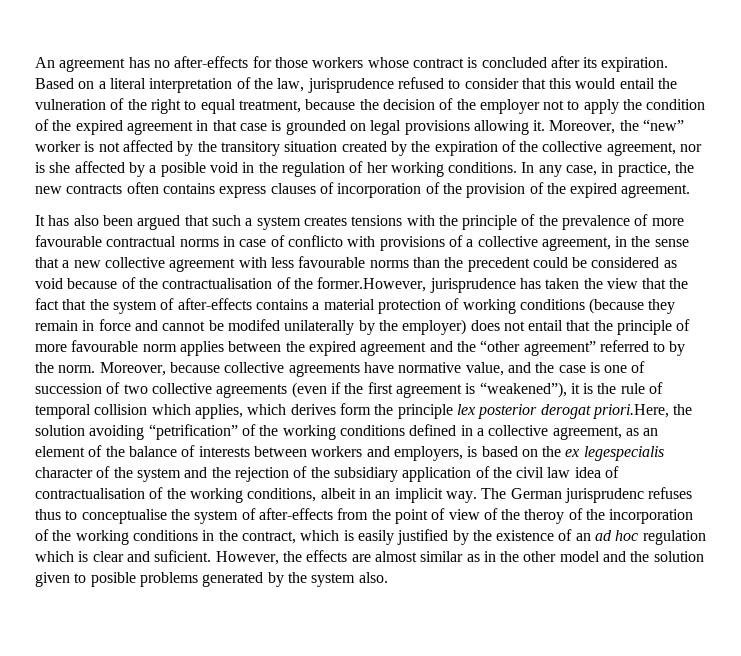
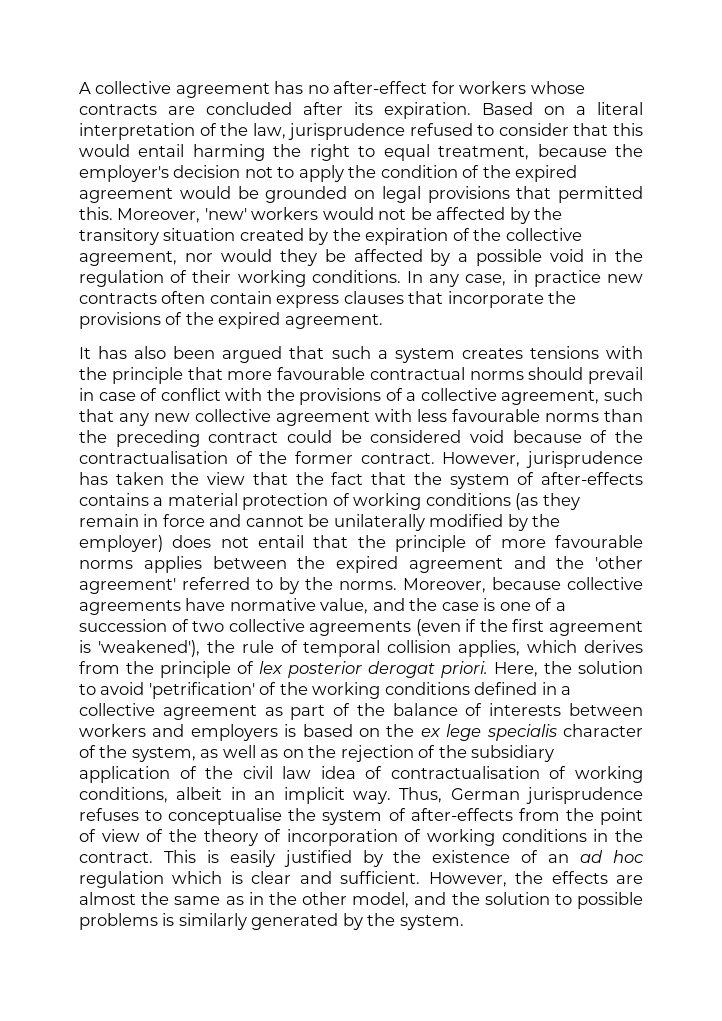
- An agreement has no after-effects for those workers whose contract is concluded after its expiration.
+ A collective agreement has no after-effect for workers whose contracts are concluded after its expiration.
- Based on a literal interpretation of the law, jurisprudence refused to consider that this would entail the vulneration of the right to equal treatment, because the decision of the employer not to apply the condition of the expired agreement in that case is grounded on legal provisions allowing it. Moreover, the “new” worker is not affected by the transitory situation created by the expiration of the collective agreement, nor is she affected by a posible void in the regulation of her working conditions.
+ Based on a literal interpretation of the law, jurisprudence refused to consider that this would entail harming the right to equal treatment, because the employer's decision not to apply the condition of the expired agreement would be grounded on legal provisions that permitted this. Moreover, 'new' workers would not be affected by the transitory situation created by the expiration of the collective agreement, nor would they be affected by a possible void in the regulation of their working conditions.
- In any case, in practice, the new contracts often contains express clauses of incorporation of the provision of the expired agreement.
+ In any case, in practice new contracts often contain express clauses that incorporate the provisions of the expired agreement.
- It has also been argued that such a system creates tensions with the principle of the prevalence of more favourable contractual norms in case of conflicto with provisions of a collective agreement, in the sense that a new collective agreement with less favourable norms than the precedent could be considered as void because of the contractualisation of the former.However, jurisprudence has taken the view that the fact that the system of after-effects contains a material protection of working conditions (because they remain in force and cannot be modifed unilaterally by the employer) does not entail that the principle of more favourable norm applies between the expired agreement and the “other agreement” referred to by the norm.
+ It has also been argued that such a system creates tensions with the principle that more favourable contractual norms should prevail in case of conflict with the provisions of a collective agreement, such that any new collective agreement with less favourable norms than the preceding contract could be considered void because of the contractualisation of the former contract. However, jurisprudence has taken the view that the fact that the system of after-effects contains a material protection of working conditions (as they remain in force and cannot be unilaterally modified by the employer) does not entail that the principle of more favourable norms applies between the expired agreement and the 'other agreement' referred to by the norms.
- Moreover, because collective agreements have normative value, and the case is one of succession of two collective agreements (even if the first agreement is “weakened”), it is the rule of temporal collision which applies, which derives form the principle lex posterior derogat priori.Here, the solution avoiding “petrification” of the working conditions defined in a collective agreement, as an element of the balance of interests between workers and employers, is based on the ex legespecialis character of the system and the rejection of the subsidiary application of the civil law idea of contractualisation of the working conditions, albeit in an implicit way.
+ Moreover, because collective agreements have normative value, and the case is one of a succession of two collective agreements (even if the first agreement is 'weakened'), the rule of temporal collision applies, which derives from the principle of lex posterior derogat priori. Here, the solution to avoid 'petrification' of the working conditions defined in a collective agreement as part of the balance of interests between workers and employers is based on the ex lege specialis character of the system, as well as on the rejection of the subsidiary application of the civil law idea of contractualisation of working conditions, albeit in an implicit way.
- The German jurisprudenc refuses thus to conceptualise the system of after-effects from the point of view of the theroy of the incorporation of the working conditions in the contract, which is easily justified by the existence of an ad hoc regulation which is clear and suficient.
+ Thus, German jurisprudence refuses to conceptualise the system of after-effects from the point of view of the theory of incorporation of working conditions in the contract. This is easily justified by the existence of an ad hoc regulation which is clear and sufficient.
- However, the effects are almost similar as in the other model and the solution given to posible problems generated by the system also.
+ However, the effects are almost the same as in the other model, and the solution to possible problems is similarly generated by the system.

